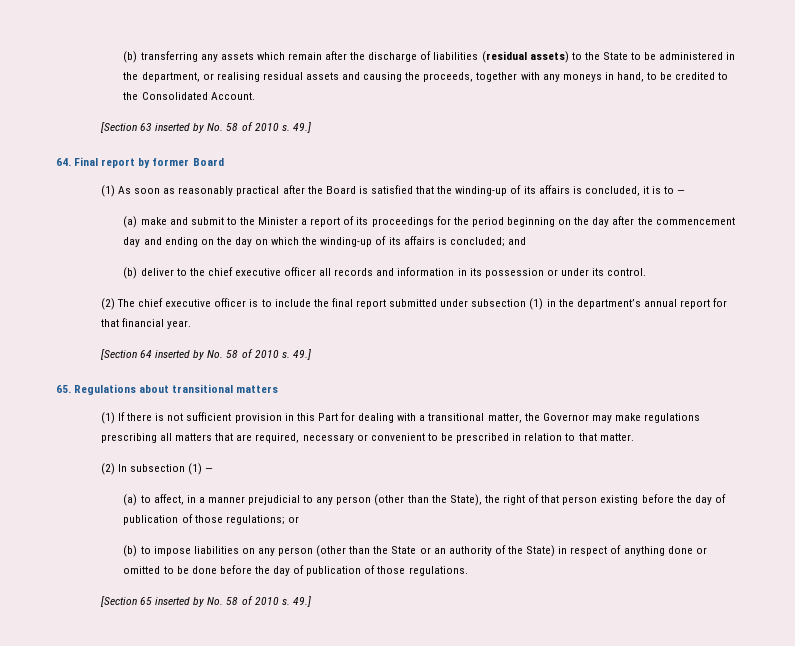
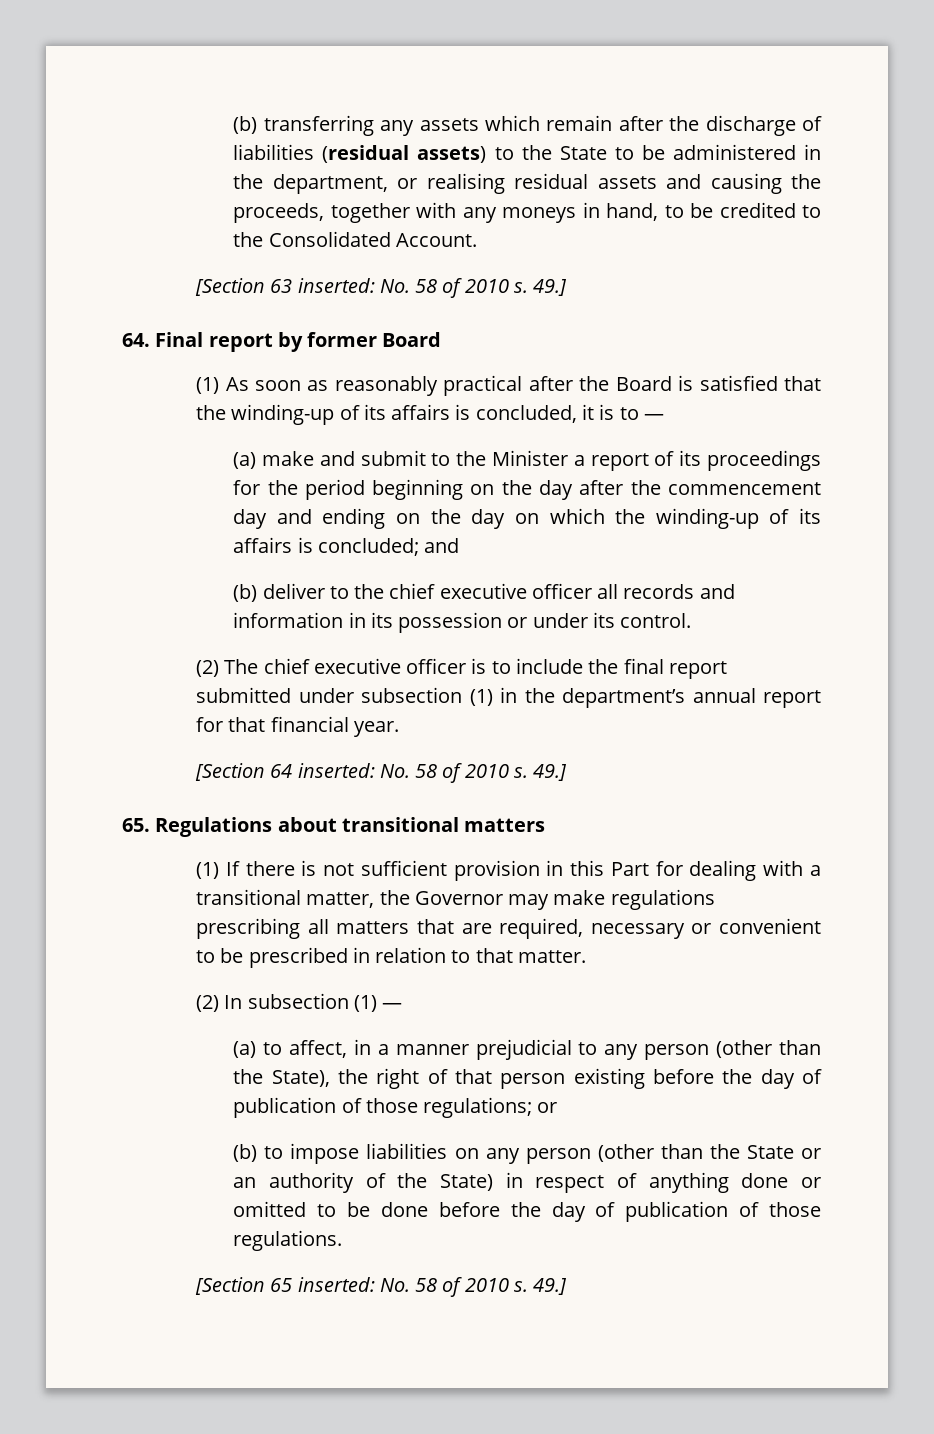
- [Section 63 inserted by No. 58 of 2010 s.
+ [Section 63 inserted: No. 58 of 2010 s.
- [Section 64 inserted by No. 58 of 2010 s.
+ [Section 64 inserted: No. 58 of 2010 s.
- [Section 65 inserted by No. 58 of 2010 s.
+ [Section 65 inserted: No. 58 of 2010 s.

